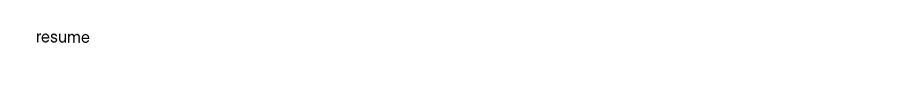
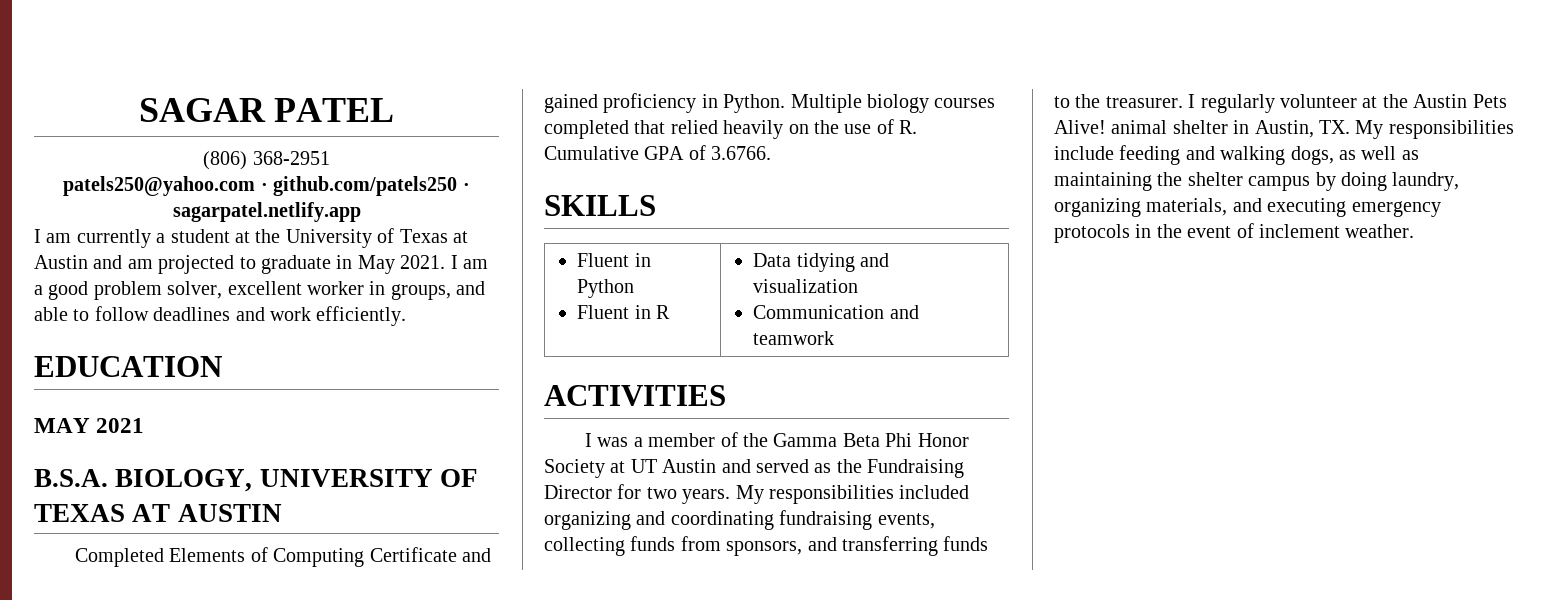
- resume
+ SAGAR PATEL
+ (806) 368-2951
+ patels250@yahoo.com · github.com/patels250 · sagarpatel.netlify.app
+ I am currently a student at the University of Texas at Austin and am projected to graduate in May 2021. I am a good problem solver, excellent worker in groups, and able to follow deadlines and work efficiently.
+ EDUCATION
+ MAY 2021
+ B.S.A. BIOLOGY, UNIVERSITY OF TEXAS AT AUSTIN
+ Completed Elements of Computing Certificate and gained proficiency in Python. Multiple biology courses completed that relied heavily on the use of R. Cumulative GPA of 3.6766.
+ SKILLS
+ Fluent in Python
+ Fluent in R | Data tidying and visualization
+ Communication and teamwork
+ ACTIVITIES
+ I was a member of the Gamma Beta Phi Honor Society at UT Austin and served as the Fundraising Director for two years. My responsibilities included organizing and coordinating fundraising events, collecting funds from sponsors, and transferring funds to the treasurer. I regularly volunteer at the Austin Pets Alive! animal shelter in Austin, TX. My responsibilities include feeding and walking dogs, as well as maintaining the shelter campus by doing laundry, organizing materials, and executing emergency protocols in the event of inclement weather.

